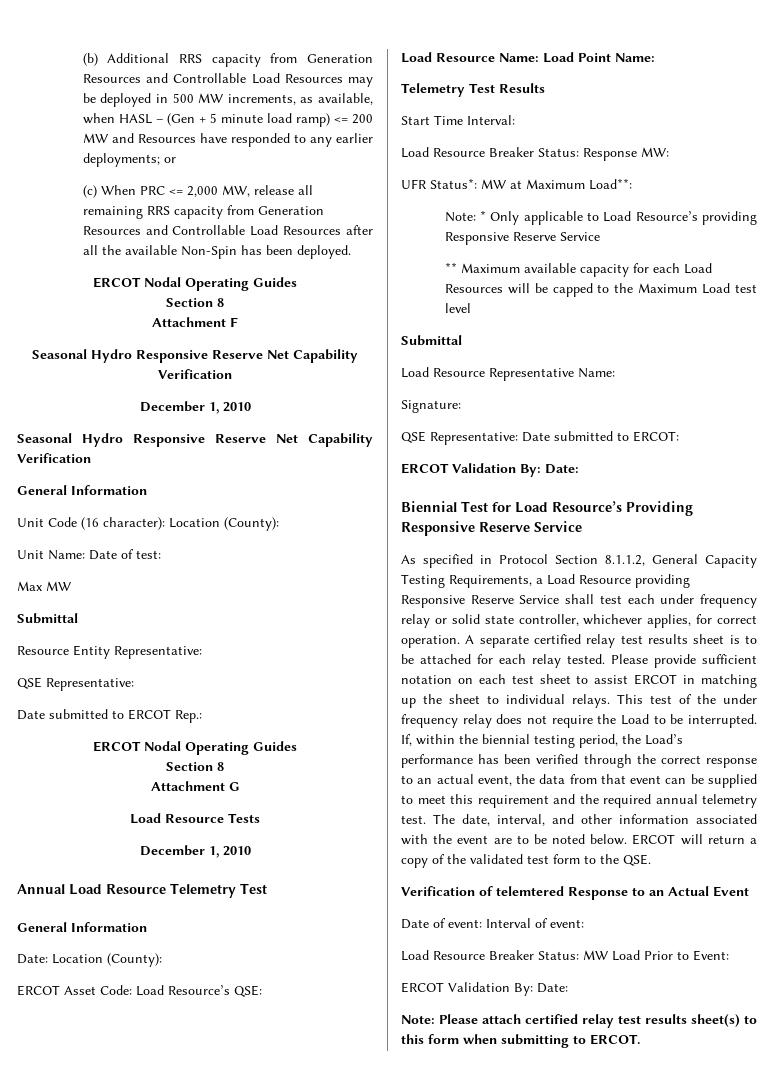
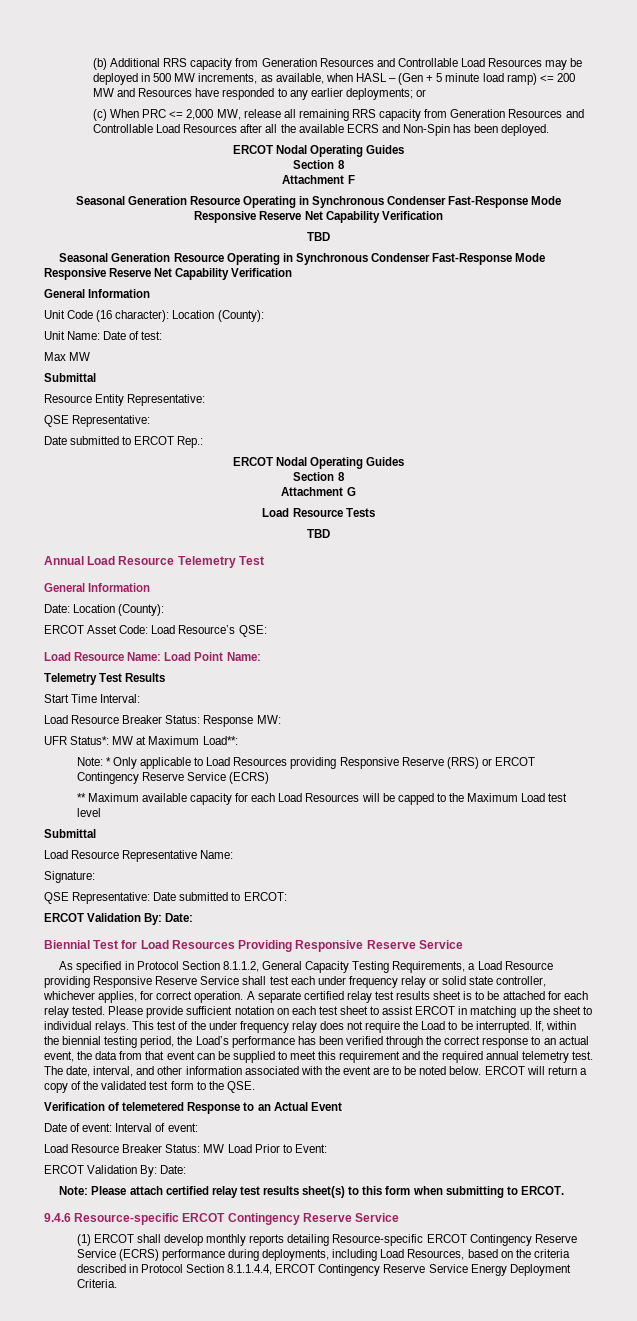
- (c) When PRC <= 2,000 MW, release all remaining RRS capacity from Generation Resources and Controllable Load Resources after all the available Non-Spin has been deployed.
+ (c) When PRC <= 2,000 MW, release all remaining RRS capacity from Generation Resources and Controllable Load Resources after all the available ECRS and Non-Spin has been deployed.
  Attachment F
- Seasonal Hydro Responsive Reserve Net Capability Verification
- December 1, 2010
- Seasonal Hydro Responsive Reserve Net Capability Verification
+ Seasonal Generation Resource Operating in Synchronous Condenser Fast-Response Mode Responsive Reserve Net Capability Verification
+ TBD
+ Seasonal Generation Resource Operating in Synchronous Condenser Fast-Response Mode Responsive Reserve Net Capability Verification
  Load Resource Tests
- December 1, 2010
+ TBD
- Note: * Only applicable to Load Resource’s providing Responsive Reserve Service
+ Note: * Only applicable to Load Resources providing Responsive Reserve (RRS) or ERCOT Contingency Reserve Service (ECRS)
- Biennial Test for Load Resource’s Providing Responsive Reserve Service
+ Biennial Test for Load Resources Providing Responsive Reserve Service
- Verification of telemtered Response to an Actual Event
+ Verification of telemetered Response to an Actual Event
+ 9.4.6 Resource-specific ERCOT Contingency Reserve Service
+ (1) ERCOT shall develop monthly reports detailing Resource-specific ERCOT Contingency Reserve Service (ECRS) performance during deployments, including Load Resources, based on the criteria described in Protocol Section 8.1.1.4.4, ERCOT Contingency Reserve Service Energy Deployment Criteria.

